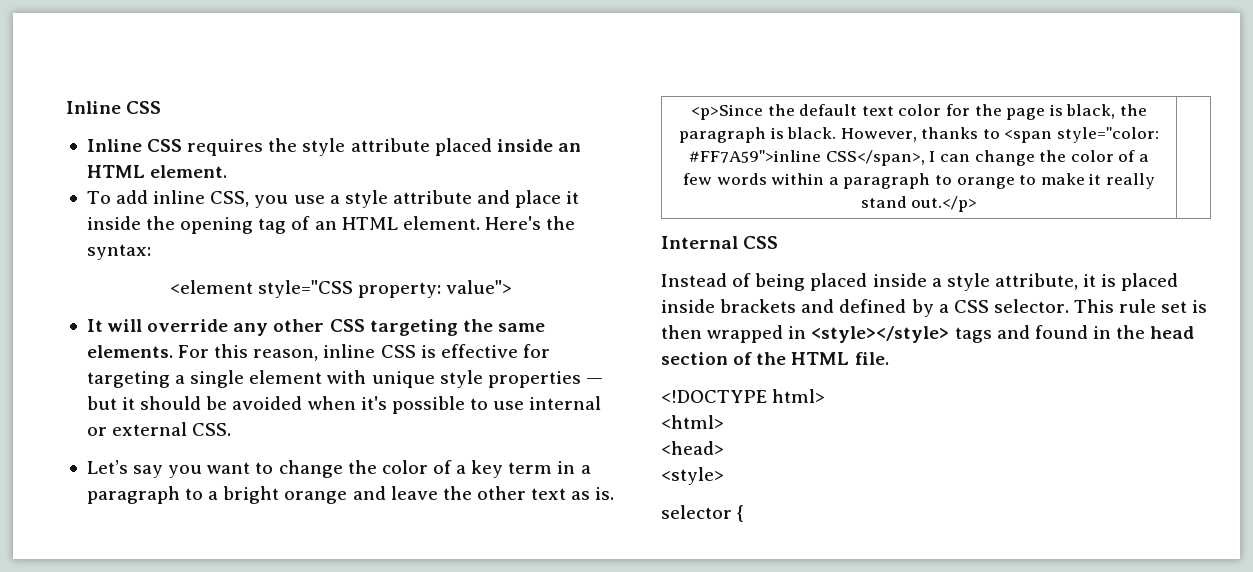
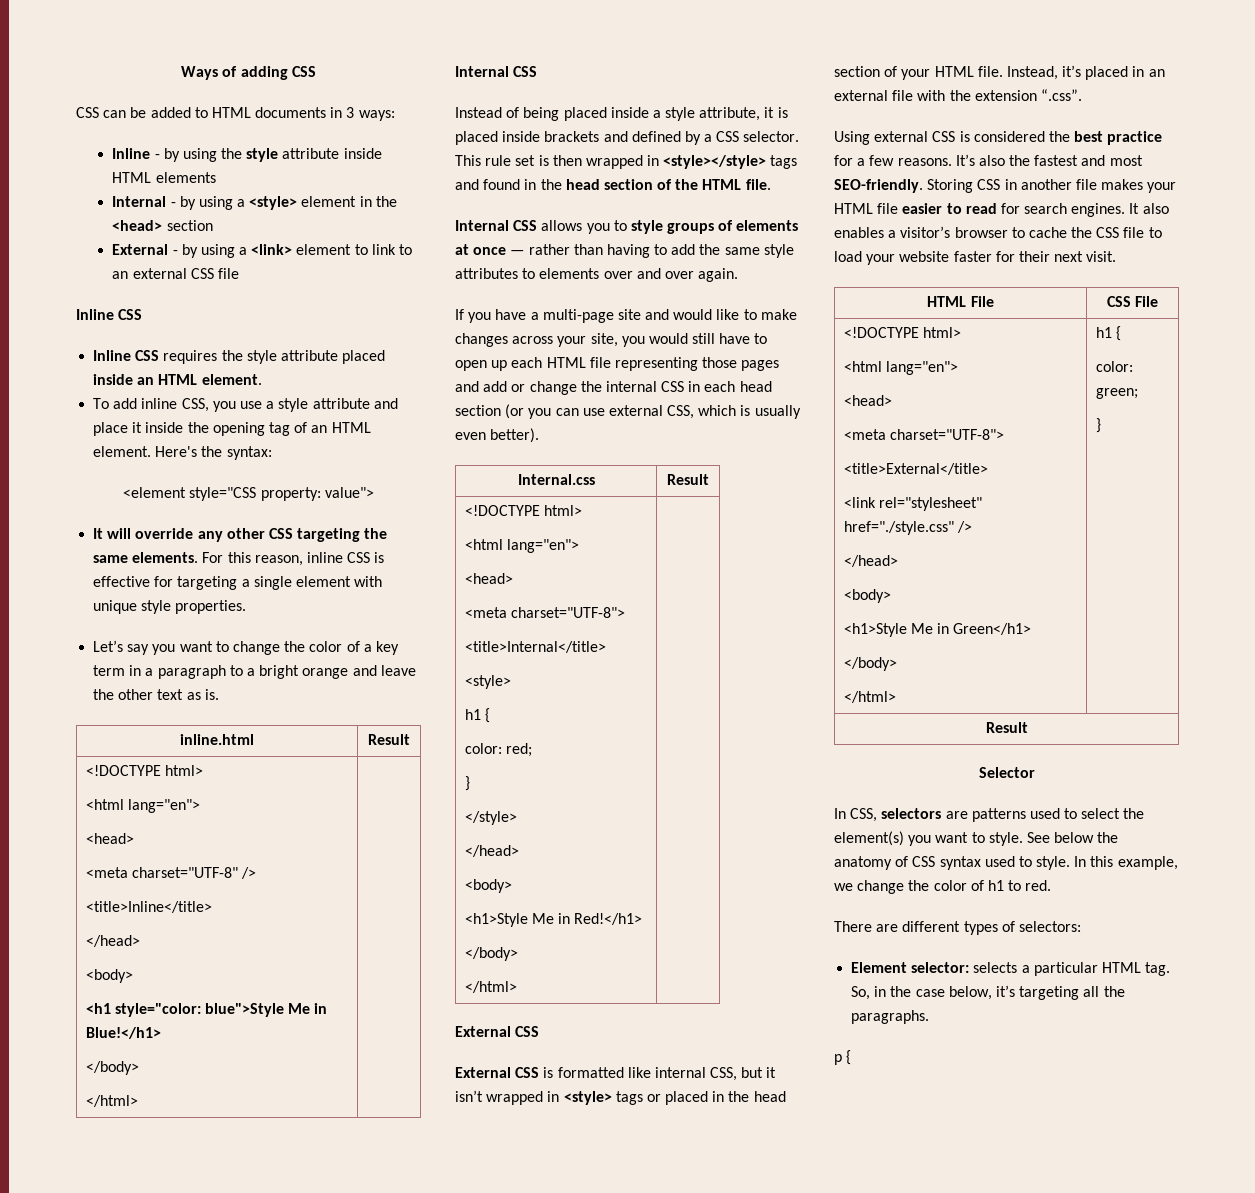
+ Ways of adding CSS
+ CSS can be added to HTML documents in 3 ways:
+ Inline - by using the style attribute inside HTML elements
+ Internal - by using a <style> element in the <head> section
+ External - by using a <link> element to link to an external CSS file
- For this reason, inline CSS is effective for targeting a single element with unique style properties — but it should be avoided when it's possible to use internal or external CSS.
+ For this reason, inline CSS is effective for targeting a single element with unique style properties.
- <p>Since the default text color for the page is black, the paragraph is black. However, thanks to <span style="color: #FF7A59">inline CSS</span>, I can change the color of a few words within a paragraph to orange to make it really stand out.</p>
+ inline.html | Result
+ <!DOCTYPE html>
+ <html lang="en">
+ <head>
+ <meta charset="UTF-8" />
+ <title>Inline</title>
+ </head>
+ <body>
+ <h1 style="color: blue">Style Me in Blue!</h1>
+ </body>
+ </html> |
+ Internal CSS allows you to style groups of elements at once — rather than having to add the same style attributes to elements over and over again.
+ If you have a multi-page site and would like to make changes across your site, you would still have to open up each HTML file representing those pages and add or change the internal CSS in each head section (or you can use external CSS, which is usually even better).
+ Internal.css | Result
  <!DOCTYPE html>
- <html>
+ <html lang="en">
  <head>
+ <meta charset="UTF-8">
+ <title>Internal</title>
  <style>
- selector {
+ h1 {
+ color: red;
+ }
+ </style>
+ </head>
+ <body>
+ <h1>Style Me in Red!</h1>
+ </body>
+ </html> |
+ External CSS
+ External CSS is formatted like internal CSS, but it isn’t wrapped in <style> tags or placed in the head section of your HTML file. Instead, it’s placed in an external file with the extension “.css”.
+ Using external CSS is considered the best practice for a few reasons. It’s also the fastest and most SEO-friendly. Storing CSS in another file makes your HTML file easier to read for search engines. It also enables a visitor’s browser to cache the CSS file to load your website faster for their next visit.
+ HTML File | CSS File
+ <!DOCTYPE html>
+ <html lang="en">
+ <head>
+ <meta charset="UTF-8">
+ <title>External</title>
+ <link rel="stylesheet" href="./style.css" />
+ </head>
+ <body>
+ <h1>Style Me in Green</h1>
+ </body>
+ </html> | h1 {
+ color: green;
+ }
+ Result
+ Selector
+ In CSS, selectors are patterns used to select the element(s) you want to style. See below the anatomy of CSS syntax used to style. In this example, we change the color of h1 to red.
+ There are different types of selectors:
+ Element selector: selects a particular HTML tag. So, in the case below, it’s targeting all the paragraphs.
+ p {

